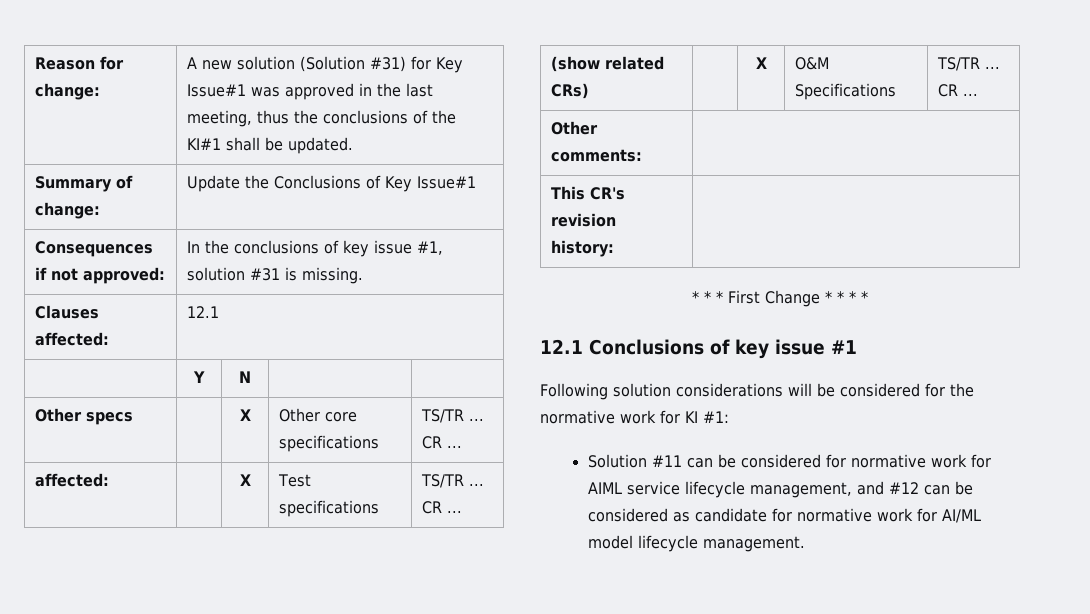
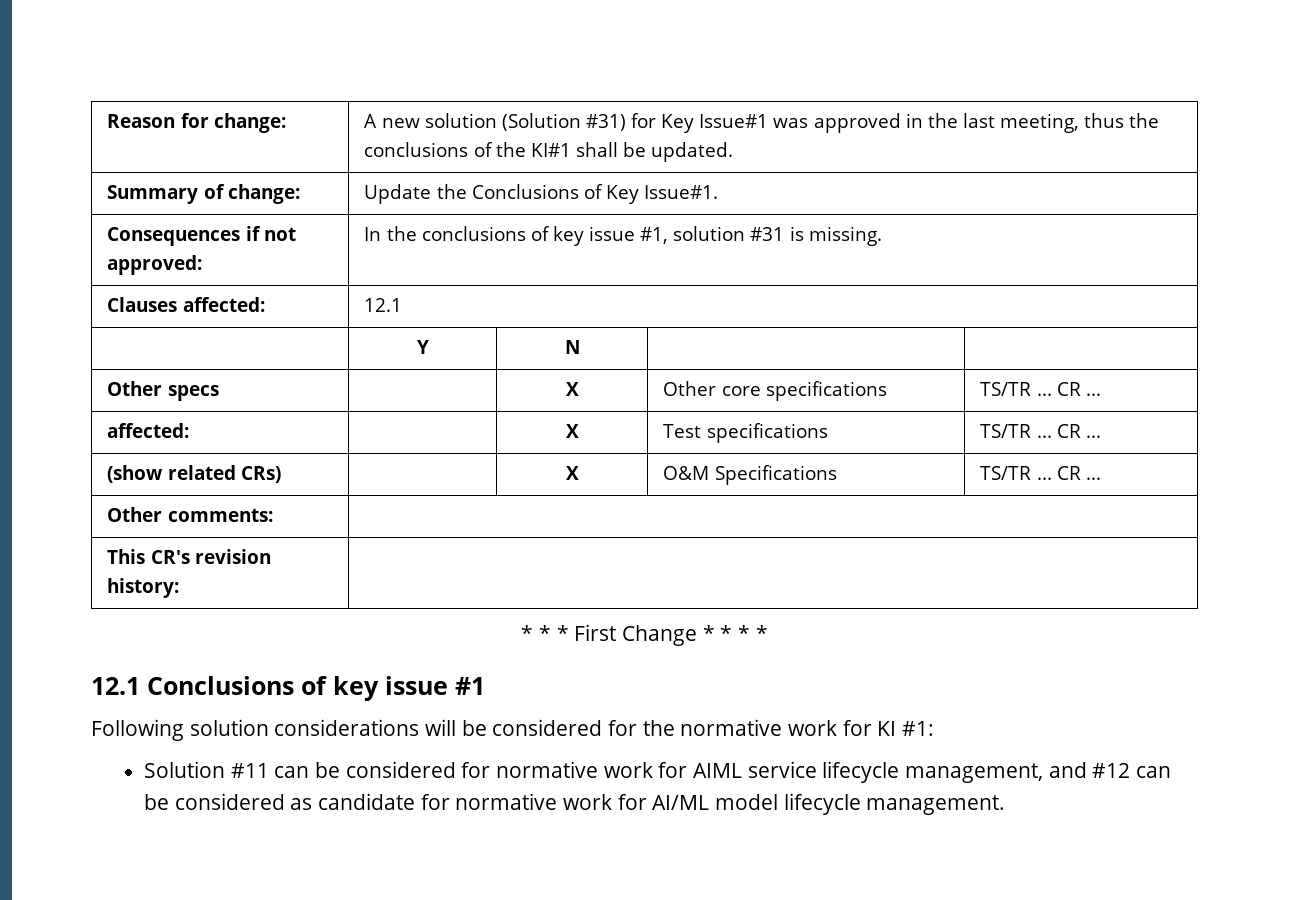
- Summary of change: | Update the Conclusions of Key Issue#1
+ Summary of change: | Update the Conclusions of Key Issue#1.

